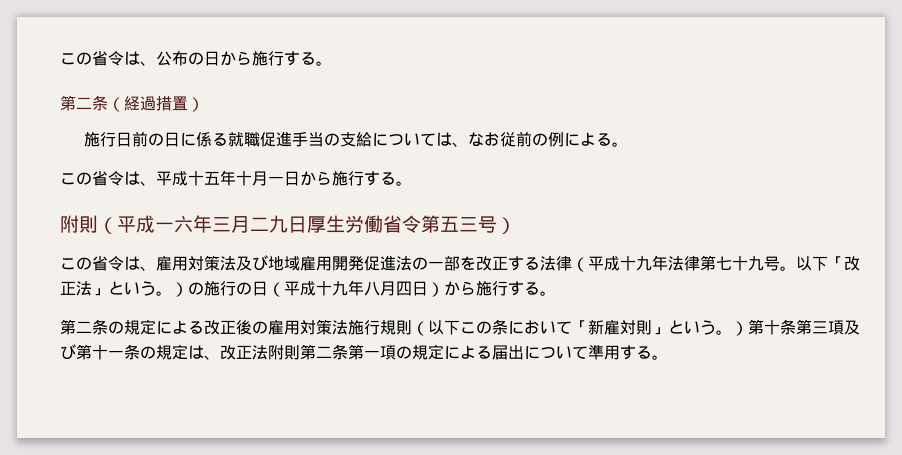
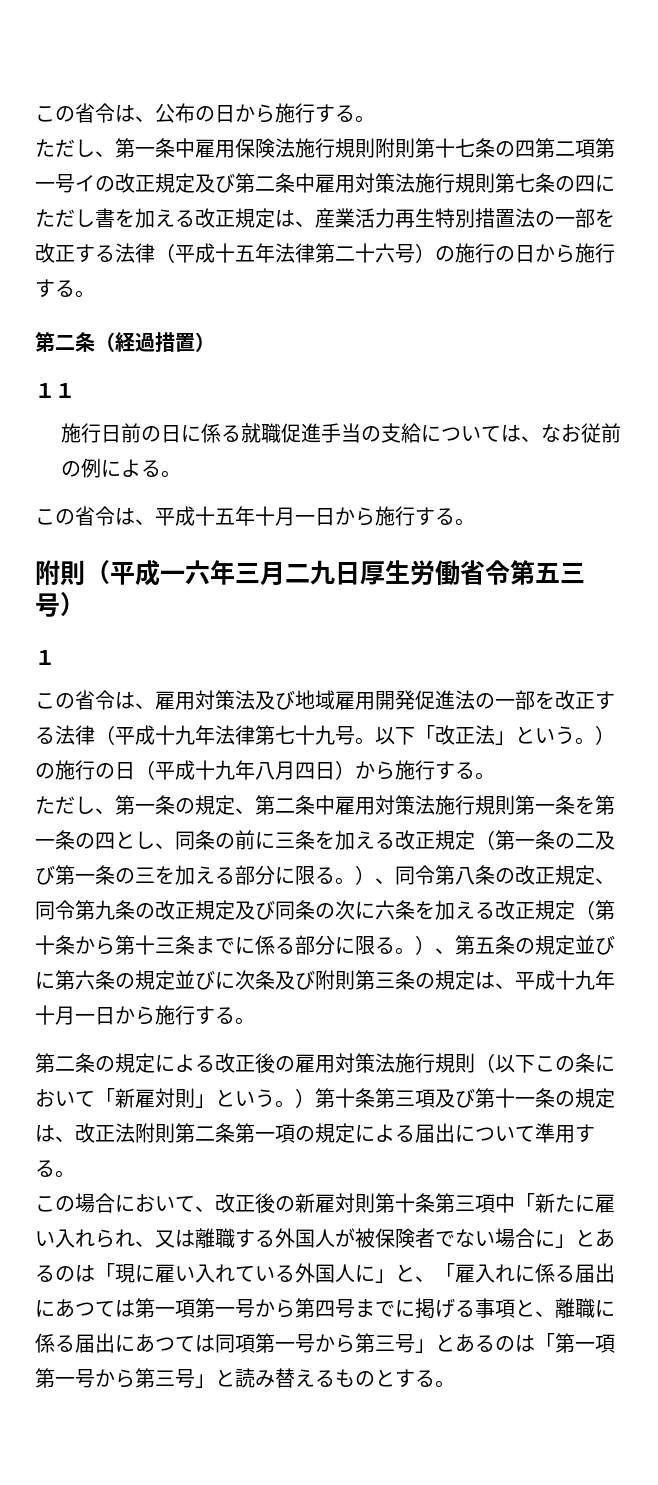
+ ただし、第一条中雇用保険法施行規則附則第十七条の四第二項第一号イの改正規定及び第二条中雇用対策法施行規則第七条の四にただし書を加える改正規定は、産業活力再生特別措置法の一部を改正する法律（平成十五年法律第二十六号）の施行の日から施行する。
+ １１
  附則（平成一六年三月二九日厚生労働省令第五三号）
+ １
+ ただし、第一条の規定、第二条中雇用対策法施行規則第一条を第一条の四とし、同条の前に三条を加える改正規定（第一条の二及び第一条の三を加える部分に限る。）、同令第八条の改正規定、同令第九条の改正規定及び同条の次に六条を加える改正規定（第十条から第十三条までに係る部分に限る。）、第五条の規定並びに第六条の規定並びに次条及び附則第三条の規定は、平成十九年十月一日から施行する。
+ この場合において、改正後の新雇対則第十条第三項中「新たに雇い入れられ、又は離職する外国人が被保険者でない場合に」とあるのは「現に雇い入れている外国人に」と、「雇入れに係る届出にあつては第一項第一号から第四号までに掲げる事項と、離職に係る届出にあつては同項第一号から第三号」とあるのは「第一項第一号から第三号」と読み替えるものとする。

